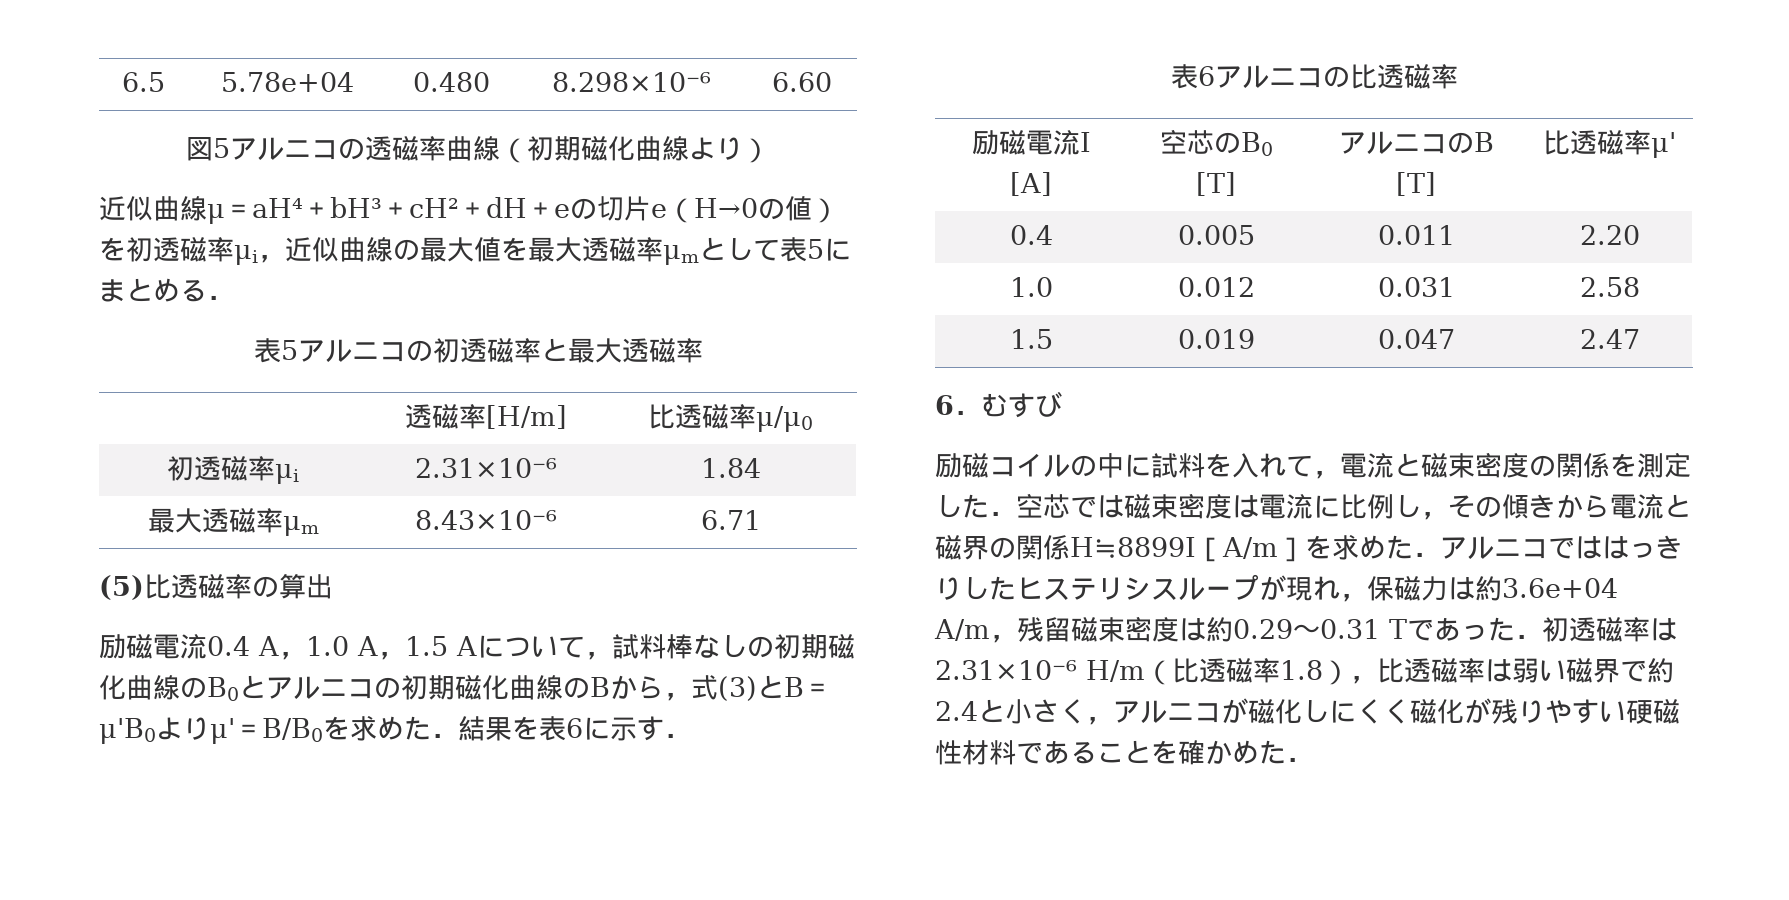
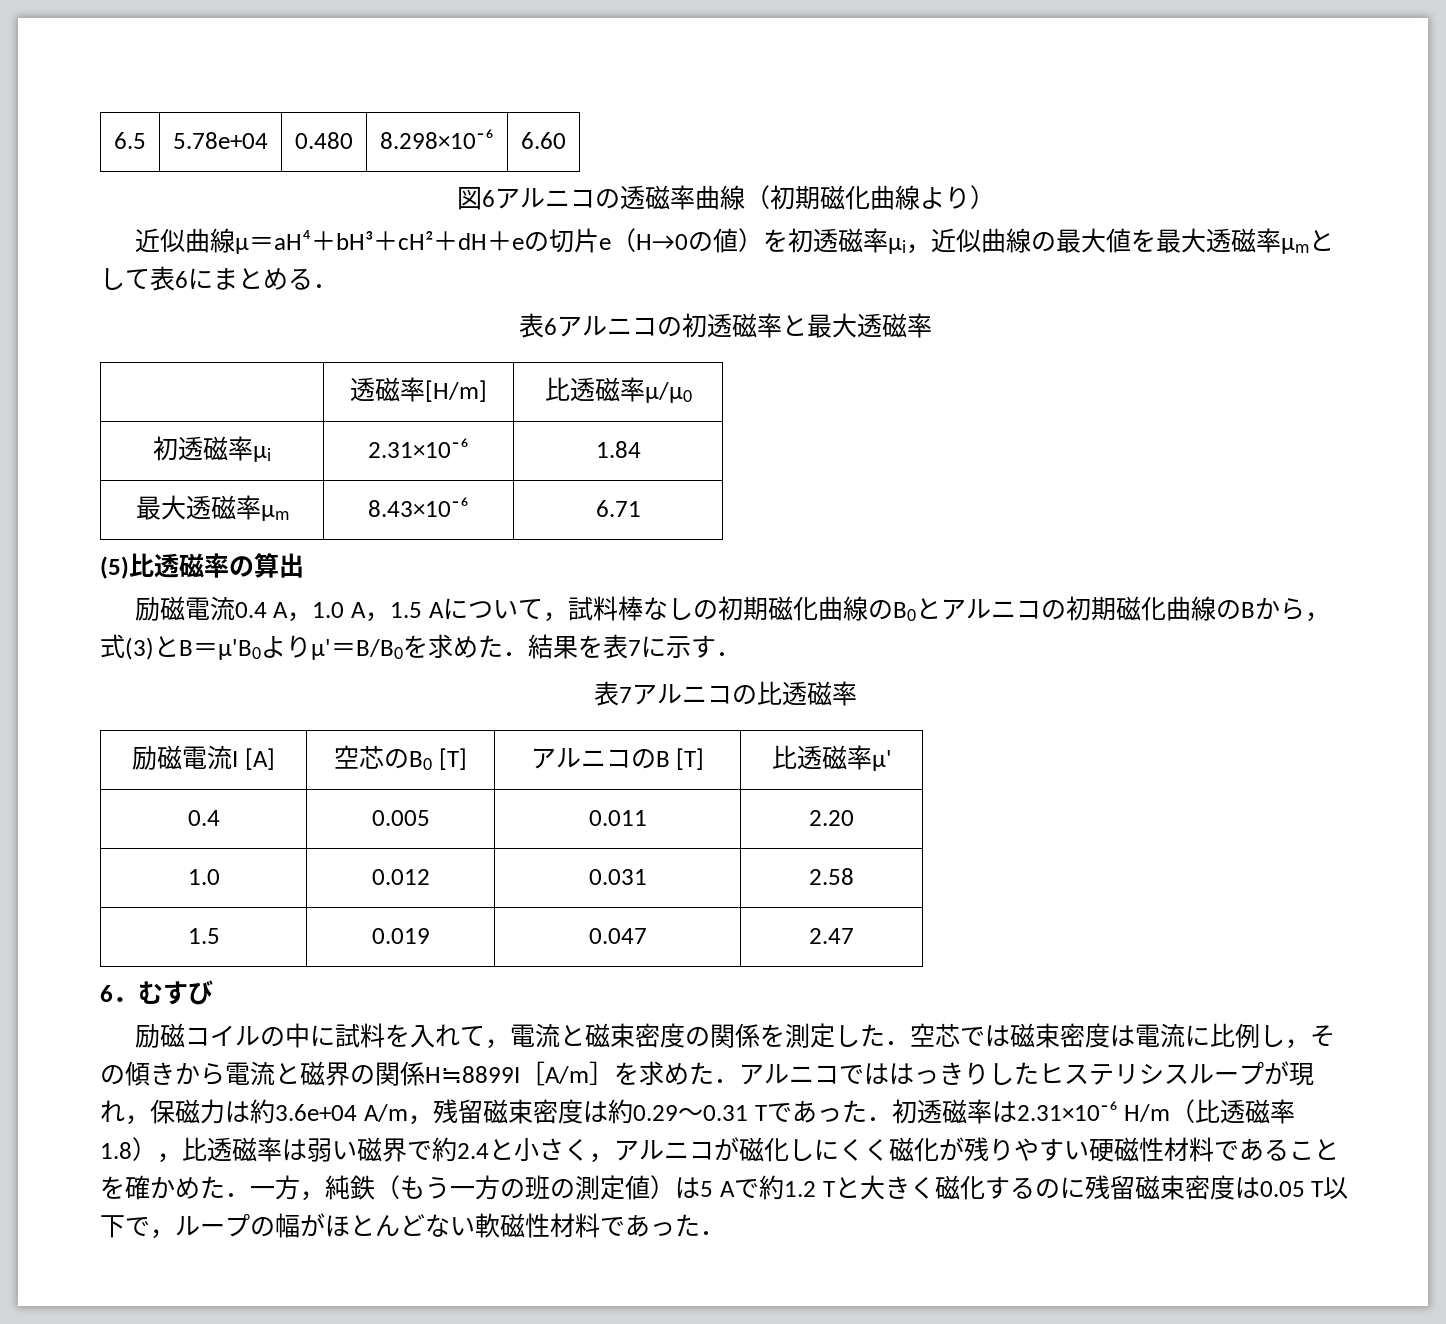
- 図5アルニコの透磁率曲線（初期磁化曲線より）
+ 図6アルニコの透磁率曲線（初期磁化曲線より）
- 近似曲線μ＝aH⁴＋bH³＋cH²＋dH＋eの切片e（H→0の値）を初透磁率μi，近似曲線の最大値を最大透磁率μmとして表5にまとめる．
+ 近似曲線μ＝aH⁴＋bH³＋cH²＋dH＋eの切片e（H→0の値）を初透磁率μi，近似曲線の最大値を最大透磁率μmとして表6にまとめる．
- 表5アルニコの初透磁率と最大透磁率
+ 表6アルニコの初透磁率と最大透磁率
- 励磁電流0.4 A，1.0 A，1.5 Aについて，試料棒なしの初期磁化曲線のB0とアルニコの初期磁化曲線のBから，式(3)とB＝μ'B0よりμ'＝B/B0を求めた．結果を表6に示す．
+ 励磁電流0.4 A，1.0 A，1.5 Aについて，試料棒なしの初期磁化曲線のB0とアルニコの初期磁化曲線のBから，式(3)とB＝μ'B0よりμ'＝B/B0を求めた．結果を表7に示す．
- 表6アルニコの比透磁率
+ 表7アルニコの比透磁率
- 励磁コイルの中に試料を入れて，電流と磁束密度の関係を測定した．空芯では磁束密度は電流に比例し，その傾きから電流と磁界の関係H≒8899I［A/m］を求めた．アルニコでははっきりしたヒステリシスループが現れ，保磁力は約3.6e+04 A/m，残留磁束密度は約0.29〜0.31 Tであった．初透磁率は2.31×10⁻⁶ H/m（比透磁率1.8），比透磁率は弱い磁界で約2.4と小さく，アルニコが磁化しにくく磁化が残りやすい硬磁性材料であることを確かめた．
+ 励磁コイルの中に試料を入れて，電流と磁束密度の関係を測定した．空芯では磁束密度は電流に比例し，その傾きから電流と磁界の関係H≒8899I［A/m］を求めた．アルニコでははっきりしたヒステリシスループが現れ，保磁力は約3.6e+04 A/m，残留磁束密度は約0.29〜0.31 Tであった．初透磁率は2.31×10⁻⁶ H/m（比透磁率1.8），比透磁率は弱い磁界で約2.4と小さく，アルニコが磁化しにくく磁化が残りやすい硬磁性材料であることを確かめた．一方，純鉄（もう一方の班の測定値）は5 Aで約1.2 Tと大きく磁化するのに残留磁束密度は0.05 T以下で，ループの幅がほとんどない軟磁性材料であった．

